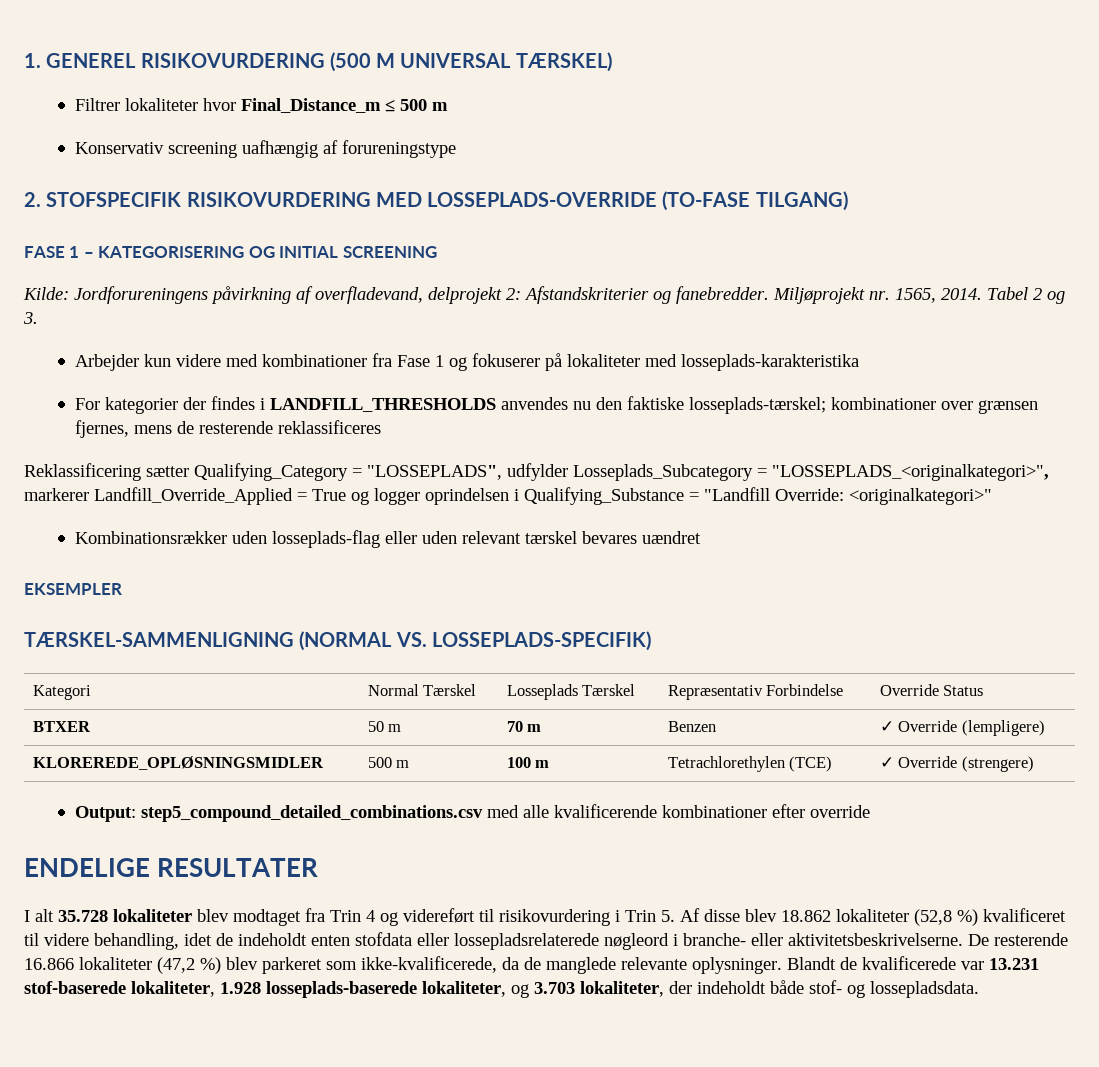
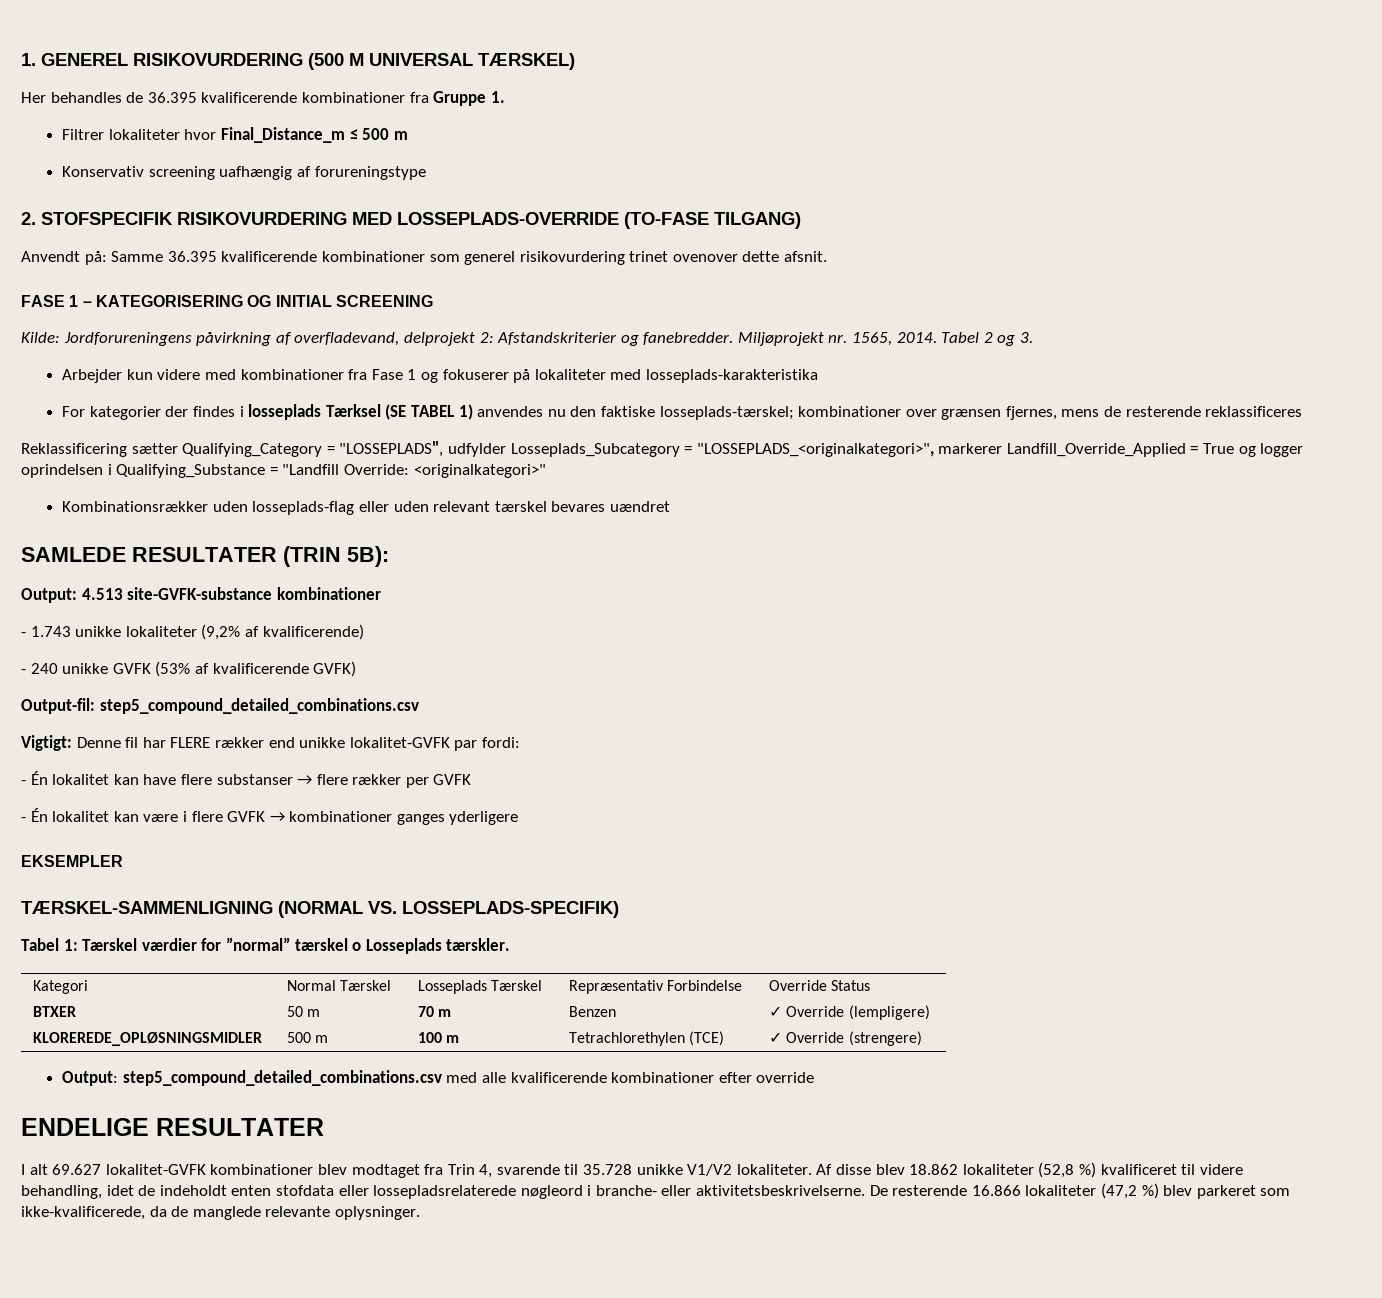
+ Her behandles de 36.395 kvalificerende kombinationer fra Gruppe 1.
+ Anvendt på: Samme 36.395 kvalificerende kombinationer som generel risikovurdering trinet ovenover dette afsnit.
- For kategorier der findes i LANDFILL_THRESHOLDS anvendes nu den faktiske losseplads-tærskel; kombinationer over grænsen fjernes, mens de resterende reklassificeres
+ For kategorier der findes i losseplads Tærksel (SE TABEL 1) anvendes nu den faktiske losseplads-tærskel; kombinationer over grænsen fjernes, mens de resterende reklassificeres
+ SAMLEDE RESULTATER (TRIN 5B):
+ Output: 4.513 site-GVFK-substance kombinationer
+ - 1.743 unikke lokaliteter (9,2% af kvalificerende)
+ - 240 unikke GVFK (53% af kvalificerende GVFK)
+ Output-fil: step5_compound_detailed_combinations.csv
+ Vigtigt: Denne fil har FLERE rækker end unikke lokalitet-GVFK par fordi:
+ - Én lokalitet kan have flere substanser → flere rækker per GVFK
+ - Én lokalitet kan være i flere GVFK → kombinationer ganges yderligere
+ Tabel 1: Tærskel værdier for ”normal” tærskel o Losseplads tærskler.
- I alt 35.728 lokaliteter blev modtaget fra Trin 4 og videreført til risikovurdering i Trin 5. Af disse blev 18.862 lokaliteter (52,8 %) kvalificeret til videre behandling, idet de indeholdt enten stofdata eller lossepladsrelaterede nøgleord i branche- eller aktivitetsbeskrivelserne.
+ I alt 69.627 lokalitet-GVFK kombinationer blev modtaget fra Trin 4, svarende til 35.728 unikke V1/V2 lokaliteter. Af disse blev 18.862 lokaliteter (52,8 %) kvalificeret til videre behandling, idet de indeholdt enten stofdata eller lossepladsrelaterede nøgleord i branche- eller aktivitetsbeskrivelserne.
- Blandt de kvalificerede var 13.231 stof-baserede lokaliteter, 1.928 losseplads-baserede lokaliteter, og 3.703 lokaliteter, der indeholdt både stof- og lossepladsdata.

